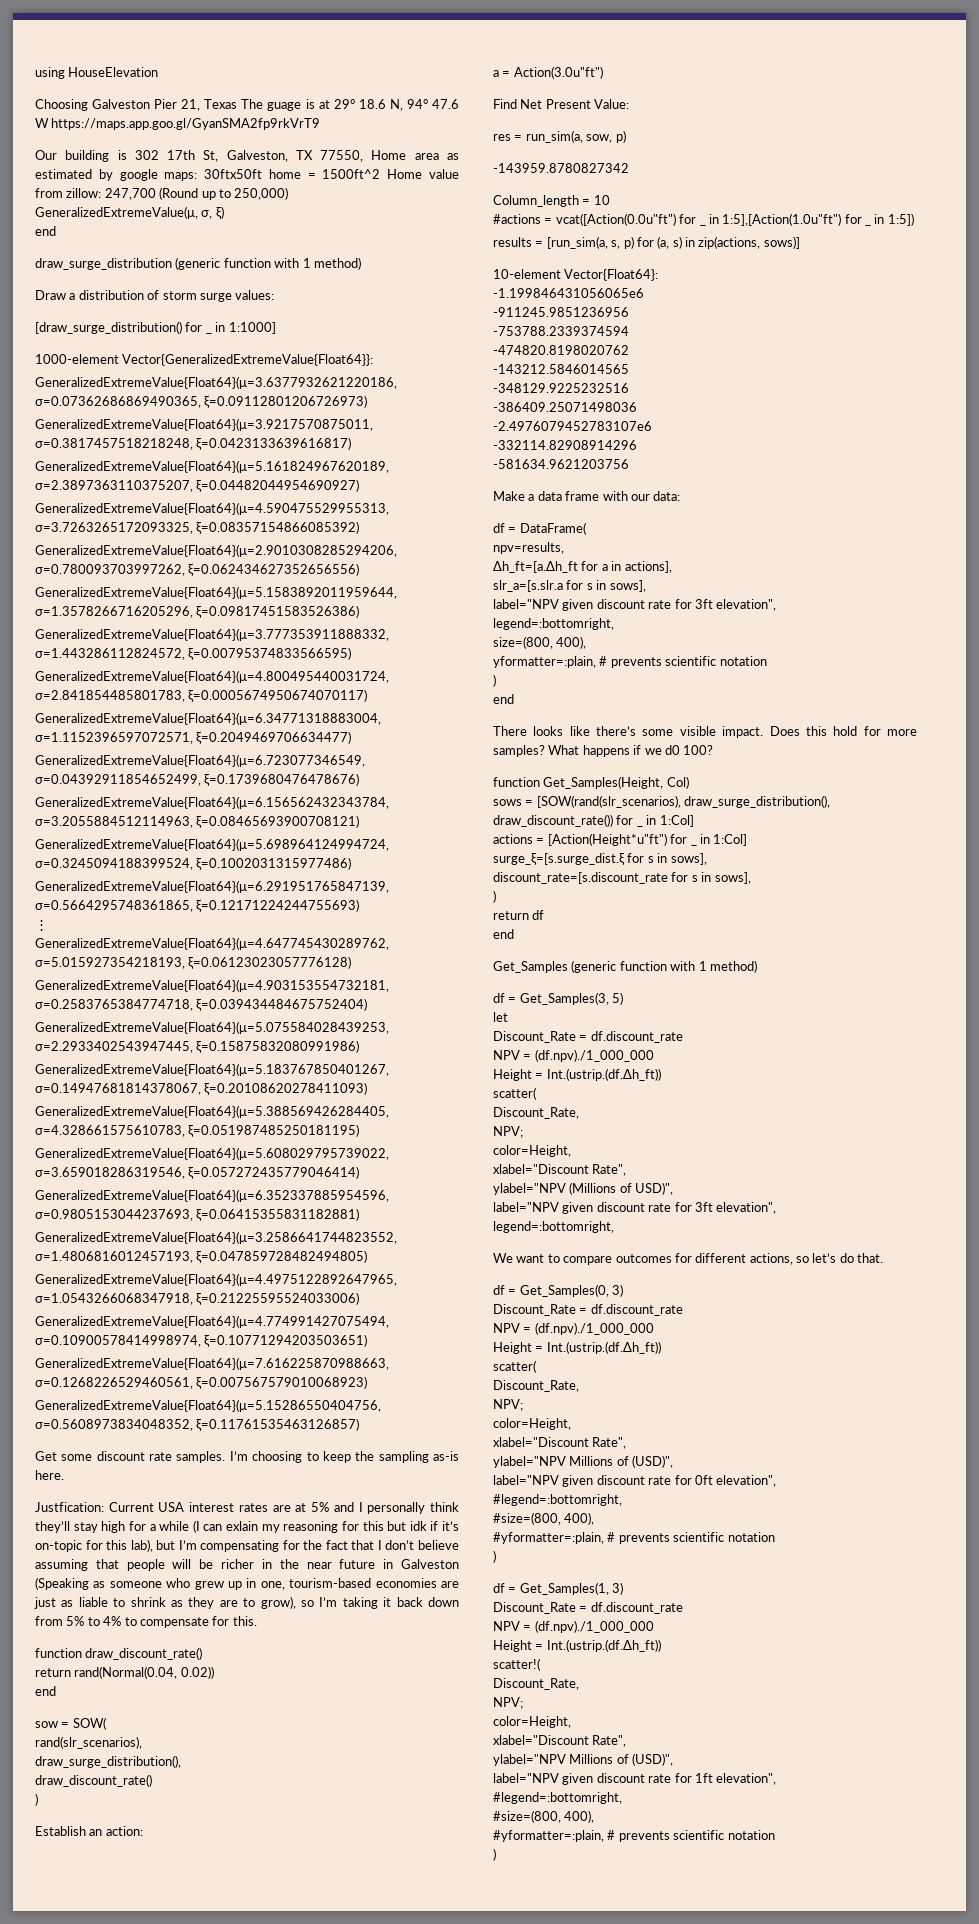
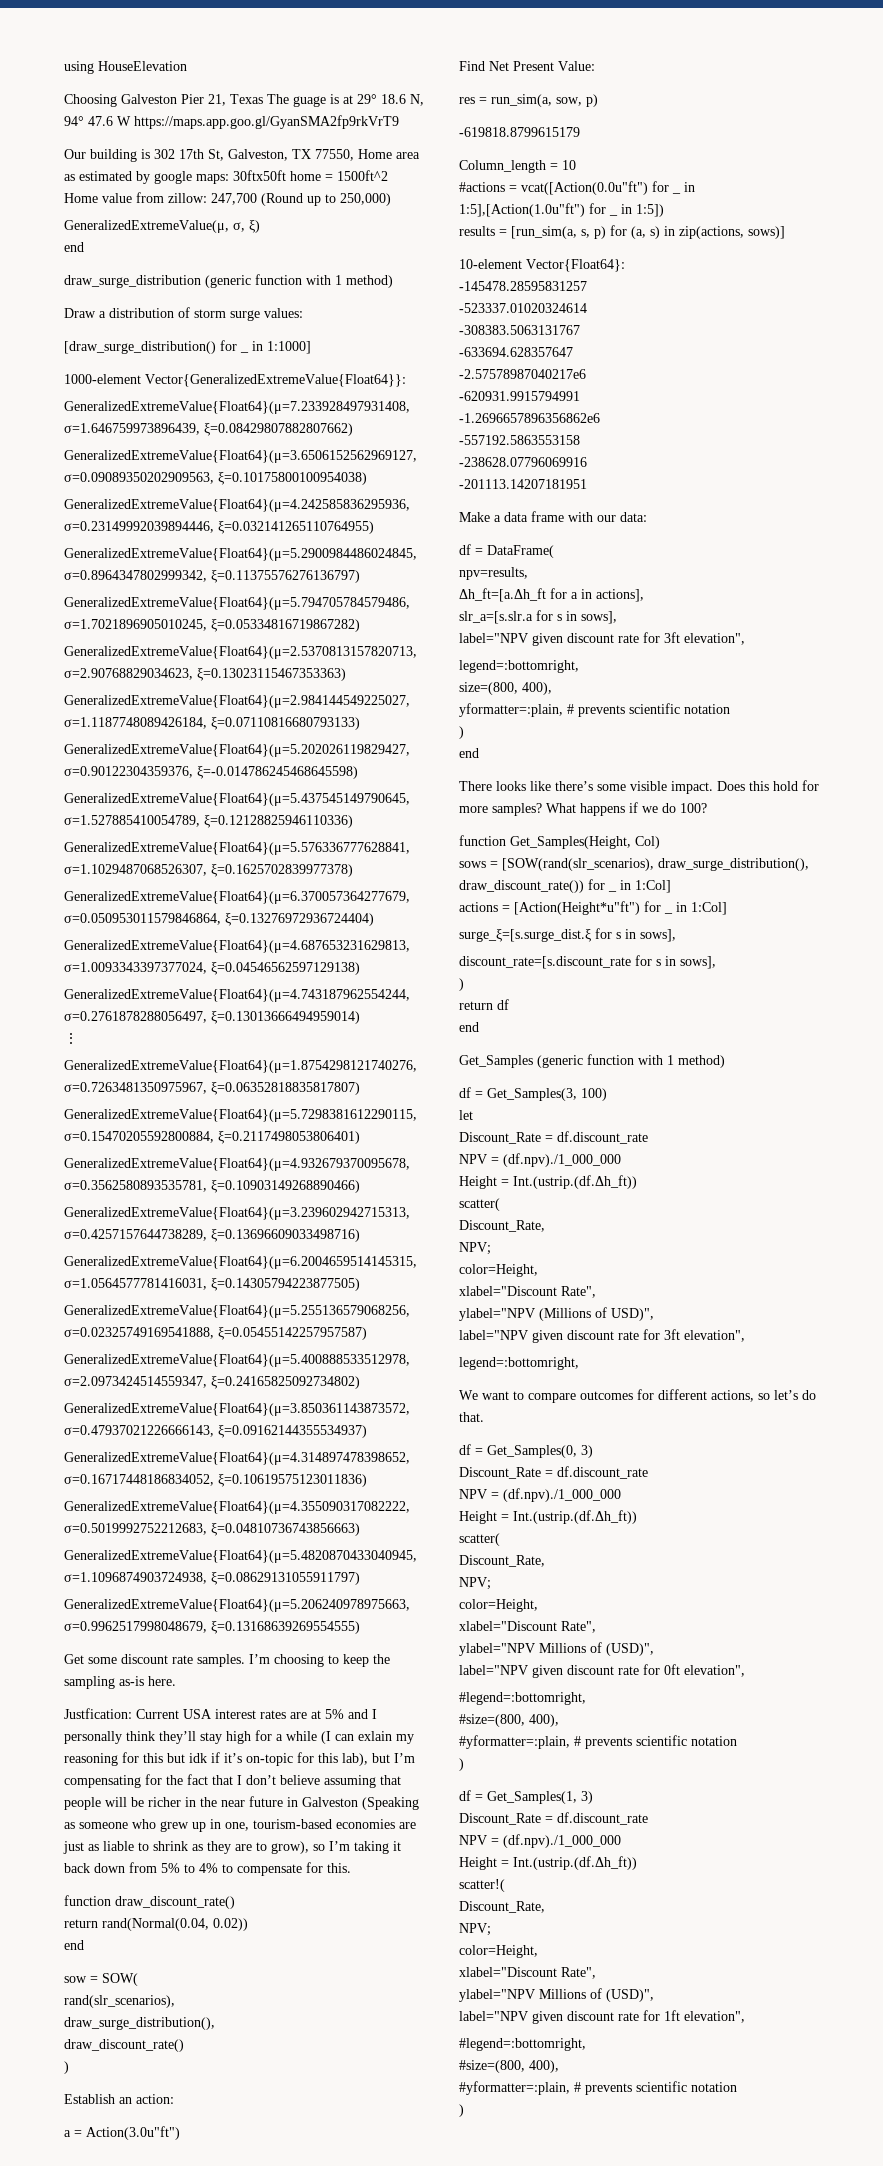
- GeneralizedExtremeValue{Float64}(μ=3.6377932621220186, σ=0.07362686869490365, ξ=0.09112801206726973)
- GeneralizedExtremeValue{Float64}(μ=3.9217570875011, σ=0.3817457518218248, ξ=0.0423133639616817)
- GeneralizedExtremeValue{Float64}(μ=5.161824967620189, σ=2.3897363110375207, ξ=0.04482044954690927)
- GeneralizedExtremeValue{Float64}(μ=4.590475529955313, σ=3.7263265172093325, ξ=0.08357154866085392)
- GeneralizedExtremeValue{Float64}(μ=2.9010308285294206, σ=0.780093703997262, ξ=0.062434627352656556)
- GeneralizedExtremeValue{Float64}(μ=5.1583892011959644, σ=1.3578266716205296, ξ=0.09817451583526386)
- GeneralizedExtremeValue{Float64}(μ=3.777353911888332, σ=1.443286112824572, ξ=0.00795374833566595)
- GeneralizedExtremeValue{Float64}(μ=4.800495440031724, σ=2.841854485801783, ξ=0.0005674950674070117)
- GeneralizedExtremeValue{Float64}(μ=6.34771318883004, σ=1.1152396597072571, ξ=0.2049469706634477)
- GeneralizedExtremeValue{Float64}(μ=6.723077346549, σ=0.04392911854652499, ξ=0.1739680476478676)
- GeneralizedExtremeValue{Float64}(μ=6.156562432343784, σ=3.2055884512114963, ξ=0.08465693900708121)
- GeneralizedExtremeValue{Float64}(μ=5.698964124994724, σ=0.3245094188399524, ξ=0.1002031315977486)
- GeneralizedExtremeValue{Float64}(μ=6.291951765847139, σ=0.5664295748361865, ξ=0.12171224244755693)
+ GeneralizedExtremeValue{Float64}(μ=7.233928497931408, σ=1.646759973896439, ξ=0.08429807882807662)
+ GeneralizedExtremeValue{Float64}(μ=3.6506152562969127, σ=0.09089350202909563, ξ=0.10175800100954038)
+ GeneralizedExtremeValue{Float64}(μ=4.242585836295936, σ=0.23149992039894446, ξ=0.032141265110764955)
+ GeneralizedExtremeValue{Float64}(μ=5.2900984486024845, σ=0.8964347802999342, ξ=0.11375576276136797)
+ GeneralizedExtremeValue{Float64}(μ=5.794705784579486, σ=1.7021896905010245, ξ=0.05334816719867282)
+ GeneralizedExtremeValue{Float64}(μ=2.5370813157820713, σ=2.90768829034623, ξ=0.13023115467353363)
+ GeneralizedExtremeValue{Float64}(μ=2.984144549225027, σ=1.1187748089426184, ξ=0.07110816680793133)
+ GeneralizedExtremeValue{Float64}(μ=5.202026119829427, σ=0.90122304359376, ξ=-0.014786245468645598)
+ GeneralizedExtremeValue{Float64}(μ=5.437545149790645, σ=1.527885410054789, ξ=0.12128825946110336)
+ GeneralizedExtremeValue{Float64}(μ=5.576336777628841, σ=1.1029487068526307, ξ=0.1625702839977378)
+ GeneralizedExtremeValue{Float64}(μ=6.370057364277679, σ=0.050953011579846864, ξ=0.13276972936724404)
+ GeneralizedExtremeValue{Float64}(μ=4.687653231629813, σ=1.0093343397377024, ξ=0.04546562597129138)
+ GeneralizedExtremeValue{Float64}(μ=4.743187962554244, σ=0.2761878288056497, ξ=0.13013666494959014)
  ⋮
- GeneralizedExtremeValue{Float64}(μ=4.647745430289762, σ=5.015927354218193, ξ=0.06123023057776128)
- GeneralizedExtremeValue{Float64}(μ=4.903153554732181, σ=0.2583765384774718, ξ=0.039434484675752404)
- GeneralizedExtremeValue{Float64}(μ=5.075584028439253, σ=2.2933402543947445, ξ=0.15875832080991986)
- GeneralizedExtremeValue{Float64}(μ=5.183767850401267, σ=0.14947681814378067, ξ=0.20108620278411093)
- GeneralizedExtremeValue{Float64}(μ=5.388569426284405, σ=4.328661575610783, ξ=0.051987485250181195)
- GeneralizedExtremeValue{Float64}(μ=5.608029795739022, σ=3.659018286319546, ξ=0.057272435779046414)
- GeneralizedExtremeValue{Float64}(μ=6.352337885954596, σ=0.9805153044237693, ξ=0.06415355831182881)
- GeneralizedExtremeValue{Float64}(μ=3.2586641744823552, σ=1.4806816012457193, ξ=0.047859728482494805)
- GeneralizedExtremeValue{Float64}(μ=4.4975122892647965, σ=1.0543266068347918, ξ=0.21225595524033006)
- GeneralizedExtremeValue{Float64}(μ=4.774991427075494, σ=0.10900578414998974, ξ=0.10771294203503651)
- GeneralizedExtremeValue{Float64}(μ=7.616225870988663, σ=0.1268226529460561, ξ=0.007567579010068923)
- GeneralizedExtremeValue{Float64}(μ=5.15286550404756, σ=0.5608973834048352, ξ=0.11761535463126857)
+ GeneralizedExtremeValue{Float64}(μ=1.8754298121740276, σ=0.7263481350975967, ξ=0.06352818835817807)
+ GeneralizedExtremeValue{Float64}(μ=5.7298381612290115, σ=0.15470205592800884, ξ=0.2117498053806401)
+ GeneralizedExtremeValue{Float64}(μ=4.932679370095678, σ=0.3562580893535781, ξ=0.10903149268890466)
+ GeneralizedExtremeValue{Float64}(μ=3.239602942715313, σ=0.4257157644738289, ξ=0.13696609033498716)
+ GeneralizedExtremeValue{Float64}(μ=6.2004659514145315, σ=1.0564577781416031, ξ=0.14305794223877505)
+ GeneralizedExtremeValue{Float64}(μ=5.255136579068256, σ=0.02325749169541888, ξ=0.05455142257957587)
+ GeneralizedExtremeValue{Float64}(μ=5.400888533512978, σ=2.0973424514559347, ξ=0.24165825092734802)
+ GeneralizedExtremeValue{Float64}(μ=3.850361143873572, σ=0.47937021226666143, ξ=0.09162144355534937)
+ GeneralizedExtremeValue{Float64}(μ=4.314897478398652, σ=0.16717448186834052, ξ=0.10619575123011836)
+ GeneralizedExtremeValue{Float64}(μ=4.355090317082222, σ=0.5019992752212683, ξ=0.04810736743856663)
+ GeneralizedExtremeValue{Float64}(μ=5.4820870433040945, σ=1.1096874903724938, ξ=0.08629131055911797)
+ GeneralizedExtremeValue{Float64}(μ=5.206240978975663, σ=0.9962517998048679, ξ=0.13168639269554555)
- -143959.8780827342
+ -619818.8799615179
- -1.199846431056065e6
- -911245.9851236956
- -753788.2339374594
- -474820.8198020762
- -143212.5846014565
- -348129.9225232516
- -386409.25071498036
- -2.4976079452783107e6
- -332114.82908914296
- -581634.9621203756
+ -145478.28595831257
+ -523337.01020324614
+ -308383.5063131767
+ -633694.628357647
+ -2.57578987040217e6
+ -620931.9915794991
+ -1.2696657896356862e6
+ -557192.5863553158
+ -238628.07796069916
+ -201113.14207181951
- What happens if we d0 100?
+ What happens if we do 100?
- df = Get_Samples(3, 5)
+ df = Get_Samples(3, 100)

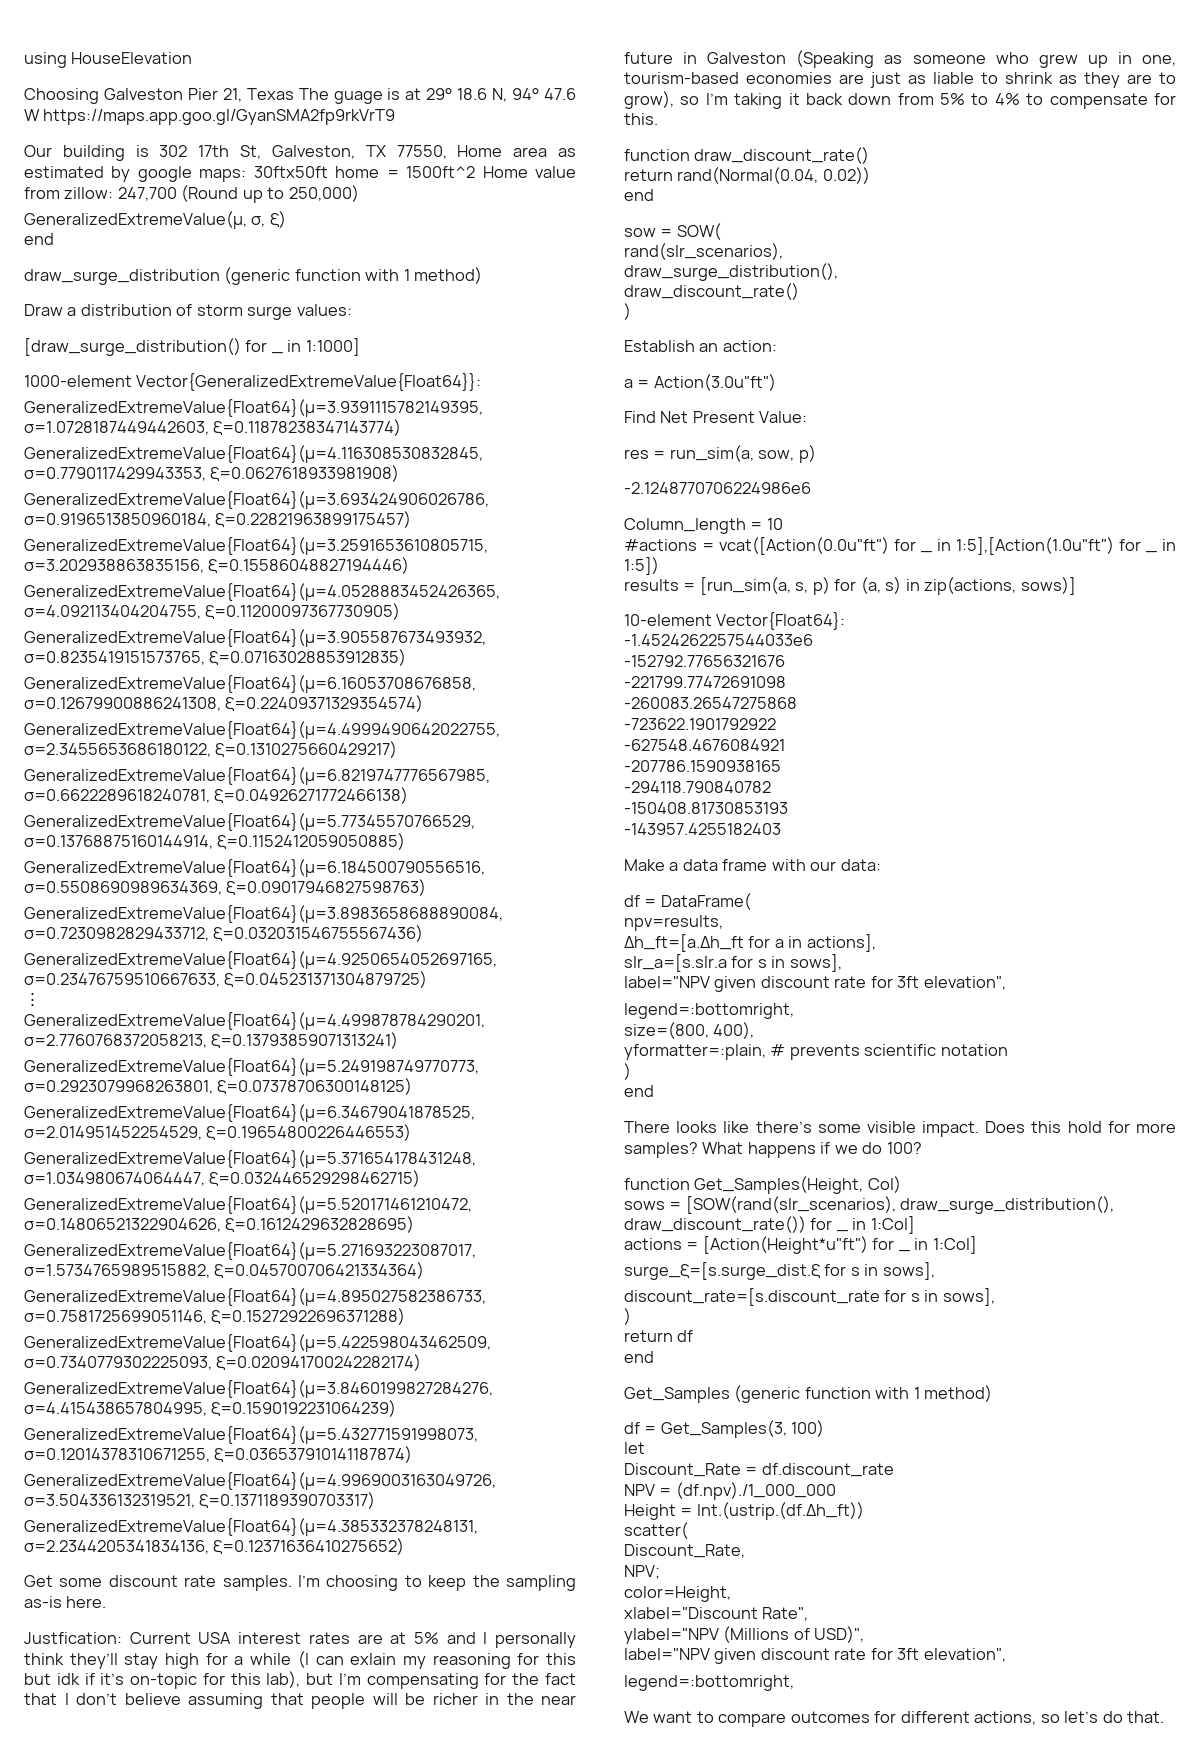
- GeneralizedExtremeValue{Float64}(μ=7.233928497931408, σ=1.646759973896439, ξ=0.08429807882807662)
- GeneralizedExtremeValue{Float64}(μ=3.6506152562969127, σ=0.09089350202909563, ξ=0.10175800100954038)
- GeneralizedExtremeValue{Float64}(μ=4.242585836295936, σ=0.23149992039894446, ξ=0.032141265110764955)
- GeneralizedExtremeValue{Float64}(μ=5.2900984486024845, σ=0.8964347802999342, ξ=0.11375576276136797)
- GeneralizedExtremeValue{Float64}(μ=5.794705784579486, σ=1.7021896905010245, ξ=0.05334816719867282)
- GeneralizedExtremeValue{Float64}(μ=2.5370813157820713, σ=2.90768829034623, ξ=0.13023115467353363)
- GeneralizedExtremeValue{Float64}(μ=2.984144549225027, σ=1.1187748089426184, ξ=0.07110816680793133)
- GeneralizedExtremeValue{Float64}(μ=5.202026119829427, σ=0.90122304359376, ξ=-0.014786245468645598)
- GeneralizedExtremeValue{Float64}(μ=5.437545149790645, σ=1.527885410054789, ξ=0.12128825946110336)
- GeneralizedExtremeValue{Float64}(μ=5.576336777628841, σ=1.1029487068526307, ξ=0.1625702839977378)
- GeneralizedExtremeValue{Float64}(μ=6.370057364277679, σ=0.050953011579846864, ξ=0.13276972936724404)
- GeneralizedExtremeValue{Float64}(μ=4.687653231629813, σ=1.0093343397377024, ξ=0.04546562597129138)
- GeneralizedExtremeValue{Float64}(μ=4.743187962554244, σ=0.2761878288056497, ξ=0.13013666494959014)
+ GeneralizedExtremeValue{Float64}(μ=3.9391115782149395, σ=1.0728187449442603, ξ=0.11878238347143774)
+ GeneralizedExtremeValue{Float64}(μ=4.116308530832845, σ=0.7790117429943353, ξ=0.0627618933981908)
+ GeneralizedExtremeValue{Float64}(μ=3.693424906026786, σ=0.9196513850960184, ξ=0.22821963899175457)
+ GeneralizedExtremeValue{Float64}(μ=3.2591653610805715, σ=3.202938863835156, ξ=0.15586048827194446)
+ GeneralizedExtremeValue{Float64}(μ=4.0528883452426365, σ=4.092113404204755, ξ=0.11200097367730905)
+ GeneralizedExtremeValue{Float64}(μ=3.905587673493932, σ=0.8235419151573765, ξ=0.07163028853912835)
+ GeneralizedExtremeValue{Float64}(μ=6.16053708676858, σ=0.12679900886241308, ξ=0.22409371329354574)
+ GeneralizedExtremeValue{Float64}(μ=4.4999490642022755, σ=2.3455653686180122, ξ=0.1310275660429217)
+ GeneralizedExtremeValue{Float64}(μ=6.8219747776567985, σ=0.6622289618240781, ξ=0.04926271772466138)
+ GeneralizedExtremeValue{Float64}(μ=5.77345570766529, σ=0.13768875160144914, ξ=0.1152412059050885)
+ GeneralizedExtremeValue{Float64}(μ=6.184500790556516, σ=0.5508690989634369, ξ=0.09017946827598763)
+ GeneralizedExtremeValue{Float64}(μ=3.8983658688890084, σ=0.7230982829433712, ξ=0.032031546755567436)
+ GeneralizedExtremeValue{Float64}(μ=4.9250654052697165, σ=0.23476759510667633, ξ=0.045231371304879725)
  ⋮
- GeneralizedExtremeValue{Float64}(μ=1.8754298121740276, σ=0.7263481350975967, ξ=0.06352818835817807)
- GeneralizedExtremeValue{Float64}(μ=5.7298381612290115, σ=0.15470205592800884, ξ=0.2117498053806401)
- GeneralizedExtremeValue{Float64}(μ=4.932679370095678, σ=0.3562580893535781, ξ=0.10903149268890466)
- GeneralizedExtremeValue{Float64}(μ=3.239602942715313, σ=0.4257157644738289, ξ=0.13696609033498716)
- GeneralizedExtremeValue{Float64}(μ=6.2004659514145315, σ=1.0564577781416031, ξ=0.14305794223877505)
- GeneralizedExtremeValue{Float64}(μ=5.255136579068256, σ=0.02325749169541888, ξ=0.05455142257957587)
- GeneralizedExtremeValue{Float64}(μ=5.400888533512978, σ=2.0973424514559347, ξ=0.24165825092734802)
- GeneralizedExtremeValue{Float64}(μ=3.850361143873572, σ=0.47937021226666143, ξ=0.09162144355534937)
- GeneralizedExtremeValue{Float64}(μ=4.314897478398652, σ=0.16717448186834052, ξ=0.10619575123011836)
- GeneralizedExtremeValue{Float64}(μ=4.355090317082222, σ=0.5019992752212683, ξ=0.04810736743856663)
- GeneralizedExtremeValue{Float64}(μ=5.4820870433040945, σ=1.1096874903724938, ξ=0.08629131055911797)
- GeneralizedExtremeValue{Float64}(μ=5.206240978975663, σ=0.9962517998048679, ξ=0.13168639269554555)
+ GeneralizedExtremeValue{Float64}(μ=4.499878784290201, σ=2.7760768372058213, ξ=0.13793859071313241)
+ GeneralizedExtremeValue{Float64}(μ=5.249198749770773, σ=0.2923079968263801, ξ=0.07378706300148125)
+ GeneralizedExtremeValue{Float64}(μ=6.34679041878525, σ=2.014951452254529, ξ=0.19654800226446553)
+ GeneralizedExtremeValue{Float64}(μ=5.371654178431248, σ=1.034980674064447, ξ=0.032446529298462715)
+ GeneralizedExtremeValue{Float64}(μ=5.520171461210472, σ=0.14806521322904626, ξ=0.1612429632828695)
+ GeneralizedExtremeValue{Float64}(μ=5.271693223087017, σ=1.5734765989515882, ξ=0.045700706421334364)
+ GeneralizedExtremeValue{Float64}(μ=4.895027582386733, σ=0.7581725699051146, ξ=0.15272922696371288)
+ GeneralizedExtremeValue{Float64}(μ=5.422598043462509, σ=0.7340779302225093, ξ=0.020941700242282174)
+ GeneralizedExtremeValue{Float64}(μ=3.8460199827284276, σ=4.415438657804995, ξ=0.1590192231064239)
+ GeneralizedExtremeValue{Float64}(μ=5.432771591998073, σ=0.12014378310671255, ξ=0.036537910141187874)
+ GeneralizedExtremeValue{Float64}(μ=4.9969003163049726, σ=3.504336132319521, ξ=0.1371189390703317)
+ GeneralizedExtremeValue{Float64}(μ=4.385332378248131, σ=2.2344205341834136, ξ=0.12371636410275652)
- -619818.8799615179
+ -2.1248770706224986e6
- -145478.28595831257
- -523337.01020324614
- -308383.5063131767
- -633694.628357647
- -2.57578987040217e6
- -620931.9915794991
- -1.2696657896356862e6
- -557192.5863553158
- -238628.07796069916
- -201113.14207181951
+ -1.4524262257544033e6
+ -152792.77656321676
+ -221799.77472691098
+ -260083.26547275868
+ -723622.1901792922
+ -627548.4676084921
+ -207786.1590938165
+ -294118.790840782
+ -150408.81730853193
+ -143957.4255182403
- df = Get_Samples(0, 3)
- Discount_Rate = df.discount_rate
- NPV = (df.npv)./1_000_000
- Height = Int.(ustrip.(df.Δh_ft))
- scatter(
- Discount_Rate,
- NPV;
- color=Height,
- xlabel="Discount Rate",
- ylabel="NPV Millions of (USD)",
- label="NPV given discount rate for 0ft elevation",
- #legend=:bottomright,
- #size=(800, 400),
- #yformatter=:plain, # prevents scientific notation
- )
- df = Get_Samples(1, 3)
- Discount_Rate = df.discount_rate
- NPV = (df.npv)./1_000_000
- Height = Int.(ustrip.(df.Δh_ft))
- scatter!(
- Discount_Rate,
- NPV;
- color=Height,
- xlabel="Discount Rate",
- ylabel="NPV Millions of (USD)",
- label="NPV given discount rate for 1ft elevation",
- #legend=:bottomright,
- #size=(800, 400),
- #yformatter=:plain, # prevents scientific notation
- )

